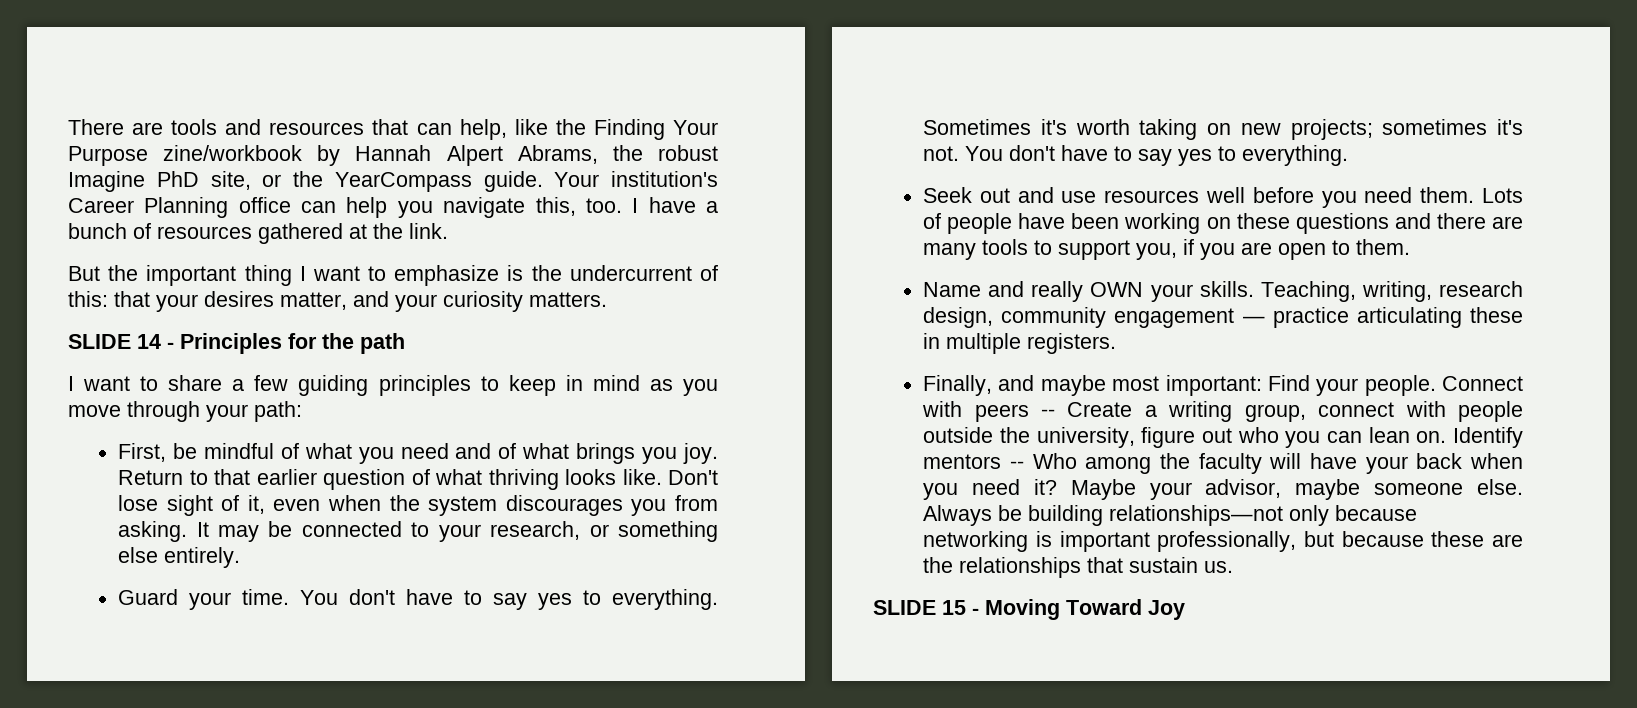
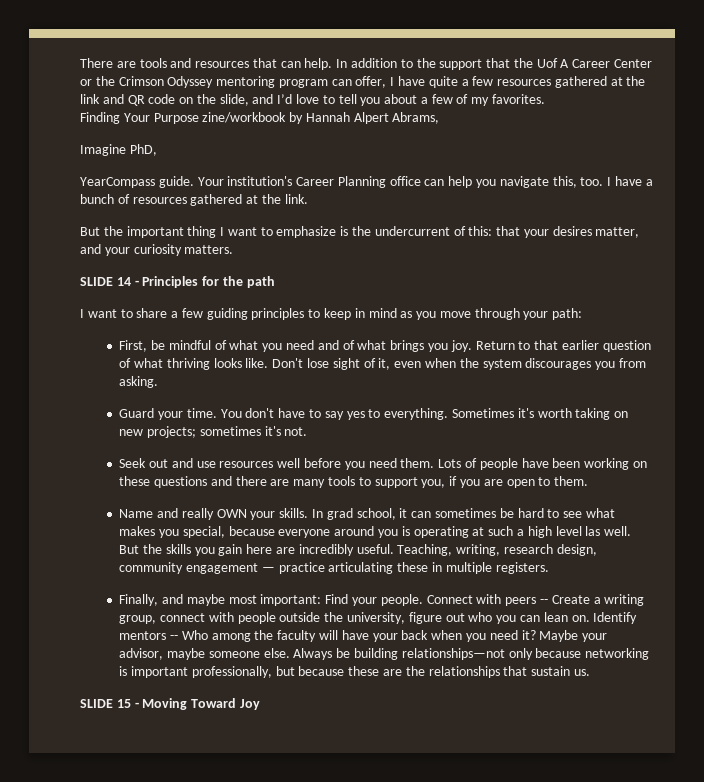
- There are tools and resources that can help, like the Finding Your Purpose zine/workbook by Hannah Alpert Abrams, the robust Imagine PhD site, or the YearCompass guide.
+ There are tools and resources that can help. In addition to the support that the Uof A Career Center or the Crimson Odyssey mentoring program can offer, I have quite a few resources gathered at the link and QR code on the slide, and I’d love to tell you about a few of my favorites.
+ Finding Your Purpose zine/workbook by Hannah Alpert Abrams,
+ Imagine PhD,
+ YearCompass guide.
- It may be connected to your research, or something else entirely.
- Sometimes it's worth taking on new projects; sometimes it's not. You don't have to say yes to everything.
+ Sometimes it's worth taking on new projects; sometimes it's not.
+ In grad school, it can sometimes be hard to see what makes you special, because everyone around you is operating at such a high level las well. But the skills you gain here are incredibly useful.

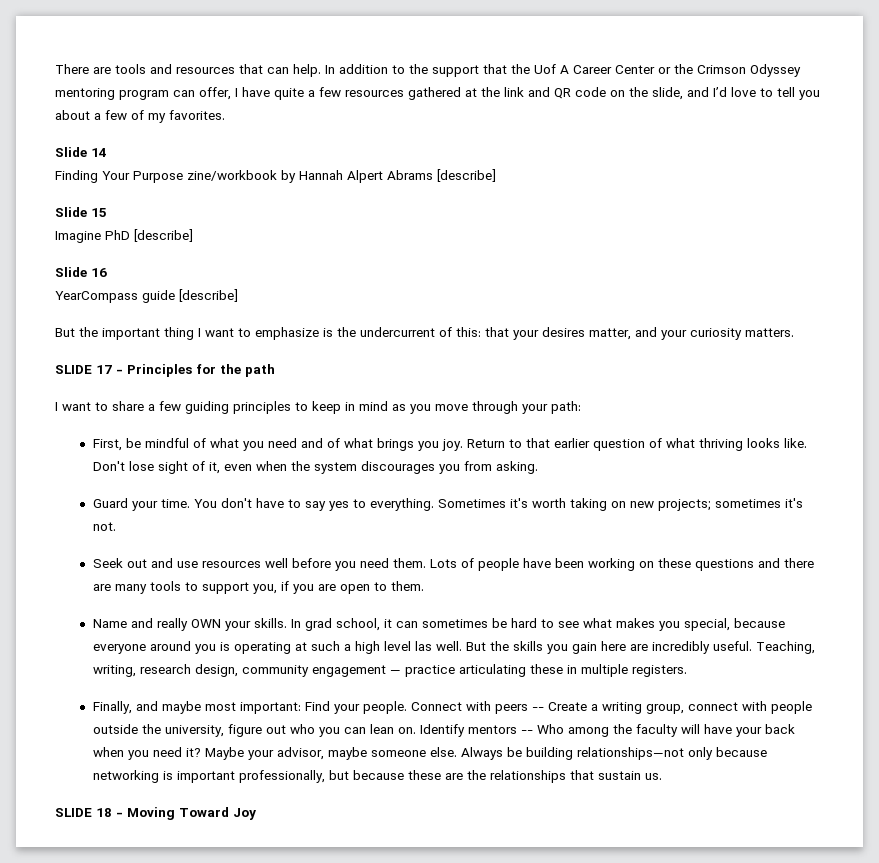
+ Slide 14
- Finding Your Purpose zine/workbook by Hannah Alpert Abrams,
- Imagine PhD,
- YearCompass guide. Your institution's Career Planning office can help you navigate this, too. I have a bunch of resources gathered at the link.
+ Finding Your Purpose zine/workbook by Hannah Alpert Abrams [describe]
+ Slide 15
+ Imagine PhD [describe]
+ Slide 16
+ YearCompass guide [describe]
- SLIDE 14 - Principles for the path
+ SLIDE 17 - Principles for the path
- SLIDE 15 - Moving Toward Joy
+ SLIDE 18 - Moving Toward Joy

